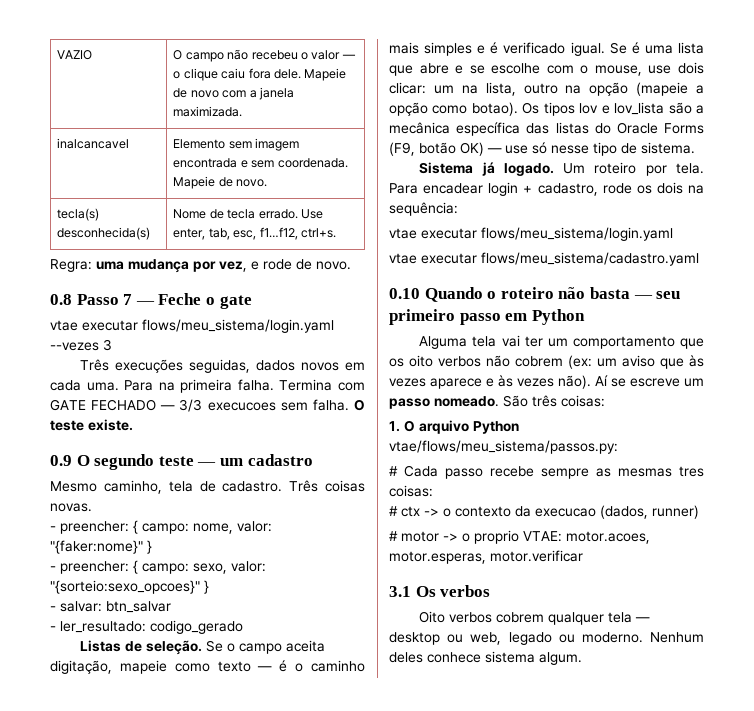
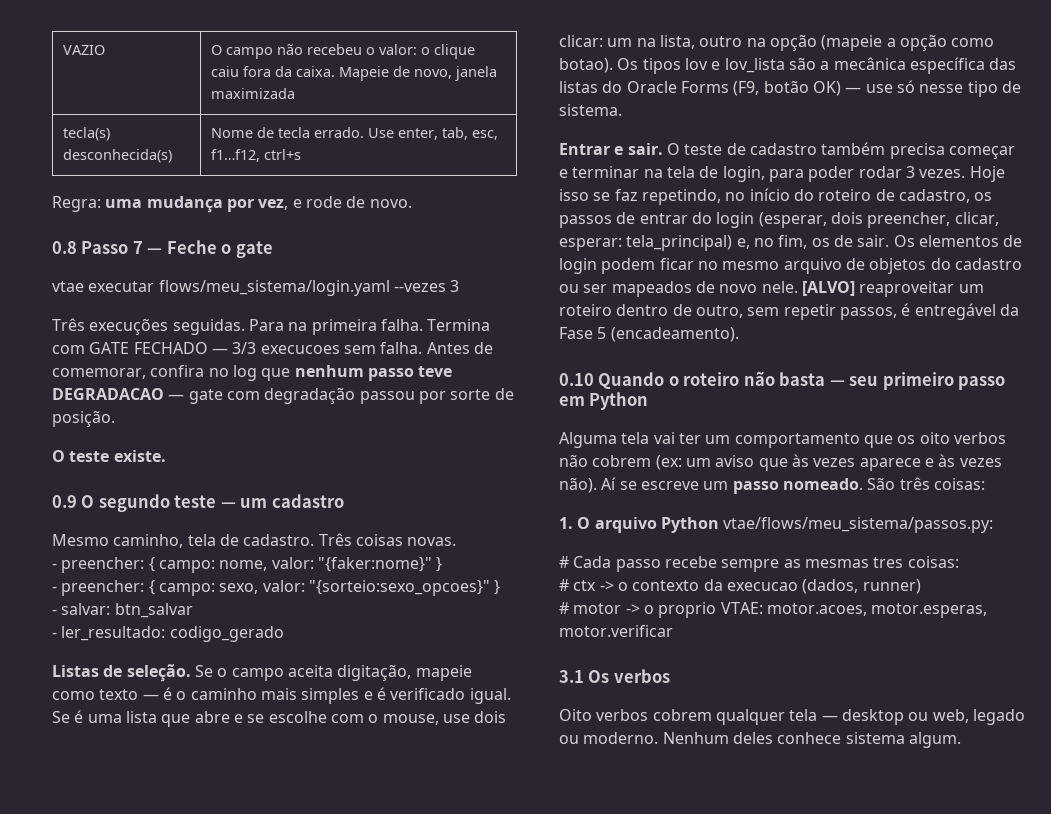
- VAZIO | O campo não recebeu o valor — o clique caiu fora dele. Mapeie de novo com a janela maximizada.
- inalcancavel | Elemento sem imagem encontrada e sem coordenada. Mapeie de novo.
+ VAZIO | O campo não recebeu o valor: o clique caiu fora da caixa. Mapeie de novo, janela maximizada
- tecla(s) desconhecida(s) | Nome de tecla errado. Use enter, tab, esc, f1…f12, ctrl+s.
+ tecla(s) desconhecida(s) | Nome de tecla errado. Use enter, tab, esc, f1…f12, ctrl+s
- Três execuções seguidas, dados novos em cada uma.
+ Três execuções seguidas.
- Termina com GATE FECHADO — 3/3 execucoes sem falha. O teste existe.
+ Termina com GATE FECHADO — 3/3 execucoes sem falha. Antes de comemorar, confira no log que nenhum passo teve DEGRADACAO — gate com degradação passou por sorte de posição.
+ O teste existe.
- Sistema já logado. Um roteiro por tela. Para encadear login + cadastro, rode os dois na sequência:
- vtae executar flows/meu_sistema/login.yaml
- vtae executar flows/meu_sistema/cadastro.yaml
+ Entrar e sair. O teste de cadastro também precisa começar e terminar na tela de login, para poder rodar 3 vezes. Hoje isso se faz repetindo, no início do roteiro de cadastro, os passos de entrar do login (esperar, dois preencher, clicar, esperar: tela_principal) e, no fim, os de sair. Os elementos de login podem ficar no mesmo arquivo de objetos do cadastro ou ser mapeados de novo nele. [ALVO] reaproveitar um roteiro dentro de outro, sem repetir passos, é entregável da Fase 5 (encadeamento).

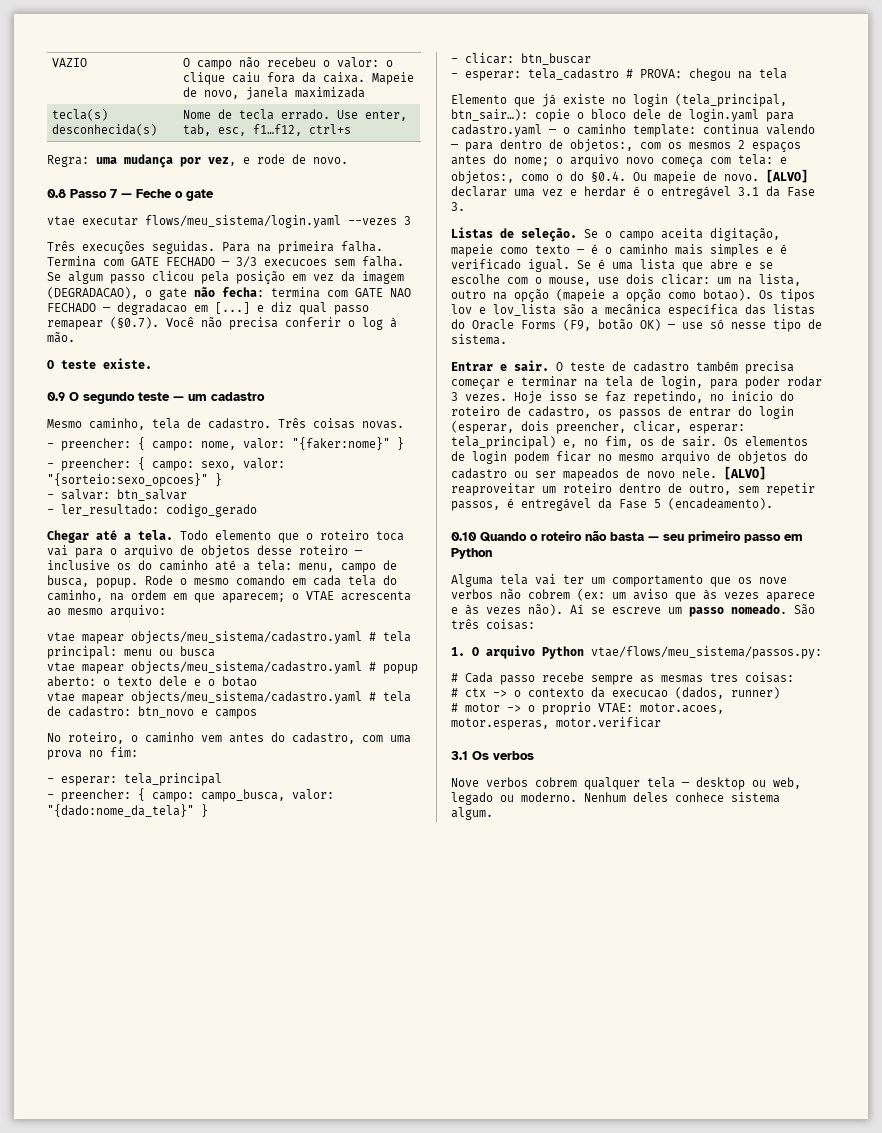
- Antes de comemorar, confira no log que nenhum passo teve DEGRADACAO — gate com degradação passou por sorte de posição.
+ Se algum passo clicou pela posição em vez da imagem (DEGRADACAO), o gate não fecha: termina com GATE NAO FECHADO — degradacao em [...] e diz qual passo remapear (§0.7). Você não precisa conferir o log à mão.
+ Chegar até a tela. Todo elemento que o roteiro toca vai para o arquivo de objetos desse roteiro — inclusive os do caminho até a tela: menu, campo de busca, popup. Rode o mesmo comando em cada tela do caminho, na ordem em que aparecem; o VTAE acrescenta ao mesmo arquivo:
+ vtae mapear objects/meu_sistema/cadastro.yaml # tela principal: menu ou busca
+ vtae mapear objects/meu_sistema/cadastro.yaml # popup aberto: o texto dele e o botao
+ vtae mapear objects/meu_sistema/cadastro.yaml # tela de cadastro: btn_novo e campos
+ No roteiro, o caminho vem antes do cadastro, com uma prova no fim:
+ - esperar: tela_principal
+ - preencher: { campo: campo_busca, valor: "{dado:nome_da_tela}" }
+ - clicar: btn_buscar
+ - esperar: tela_cadastro # PROVA: chegou na tela
+ Elemento que já existe no login (tela_principal, btn_sair…): copie o bloco dele de login.yaml para cadastro.yaml — o caminho template: continua valendo — para dentro de objetos:, com os mesmos 2 espaços antes do nome; o arquivo novo começa com tela: e objetos:, como o do §0.4. Ou mapeie de novo. [ALVO] declarar uma vez e herdar é o entregável 3.1 da Fase 3.
- Alguma tela vai ter um comportamento que os oito verbos não cobrem (ex: um aviso que às vezes aparece e às vezes não).
+ Alguma tela vai ter um comportamento que os nove verbos não cobrem (ex: um aviso que às vezes aparece e às vezes não).
- Oito verbos cobrem qualquer tela — desktop ou web, legado ou moderno.
+ Nove verbos cobrem qualquer tela — desktop ou web, legado ou moderno.

